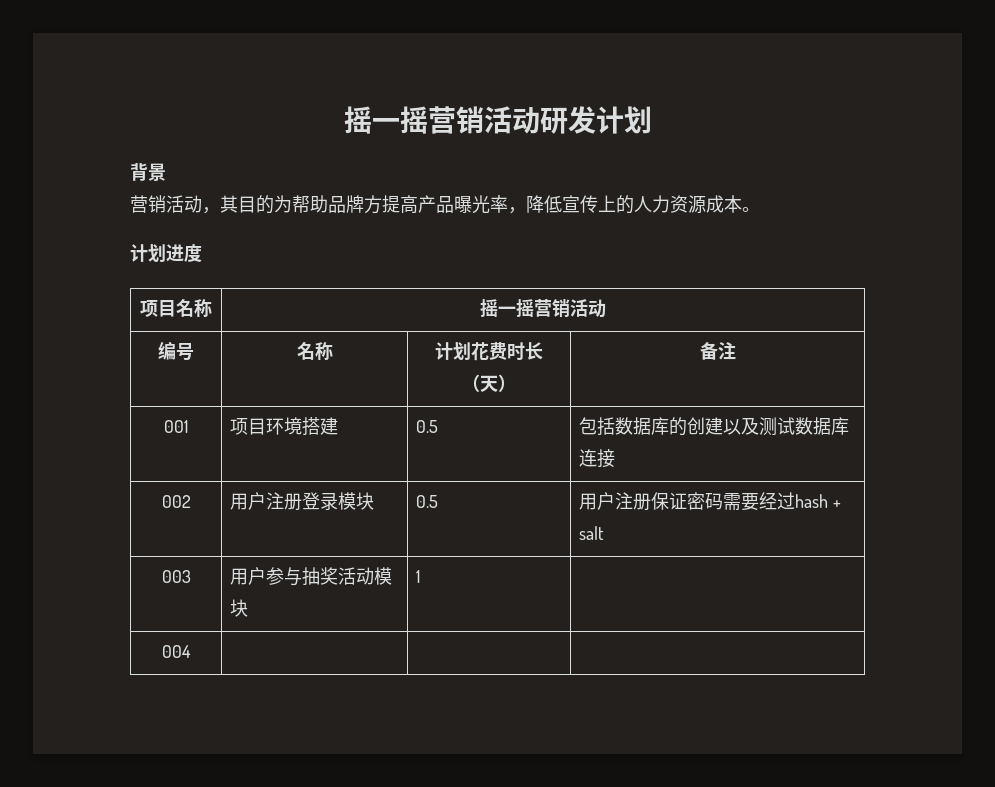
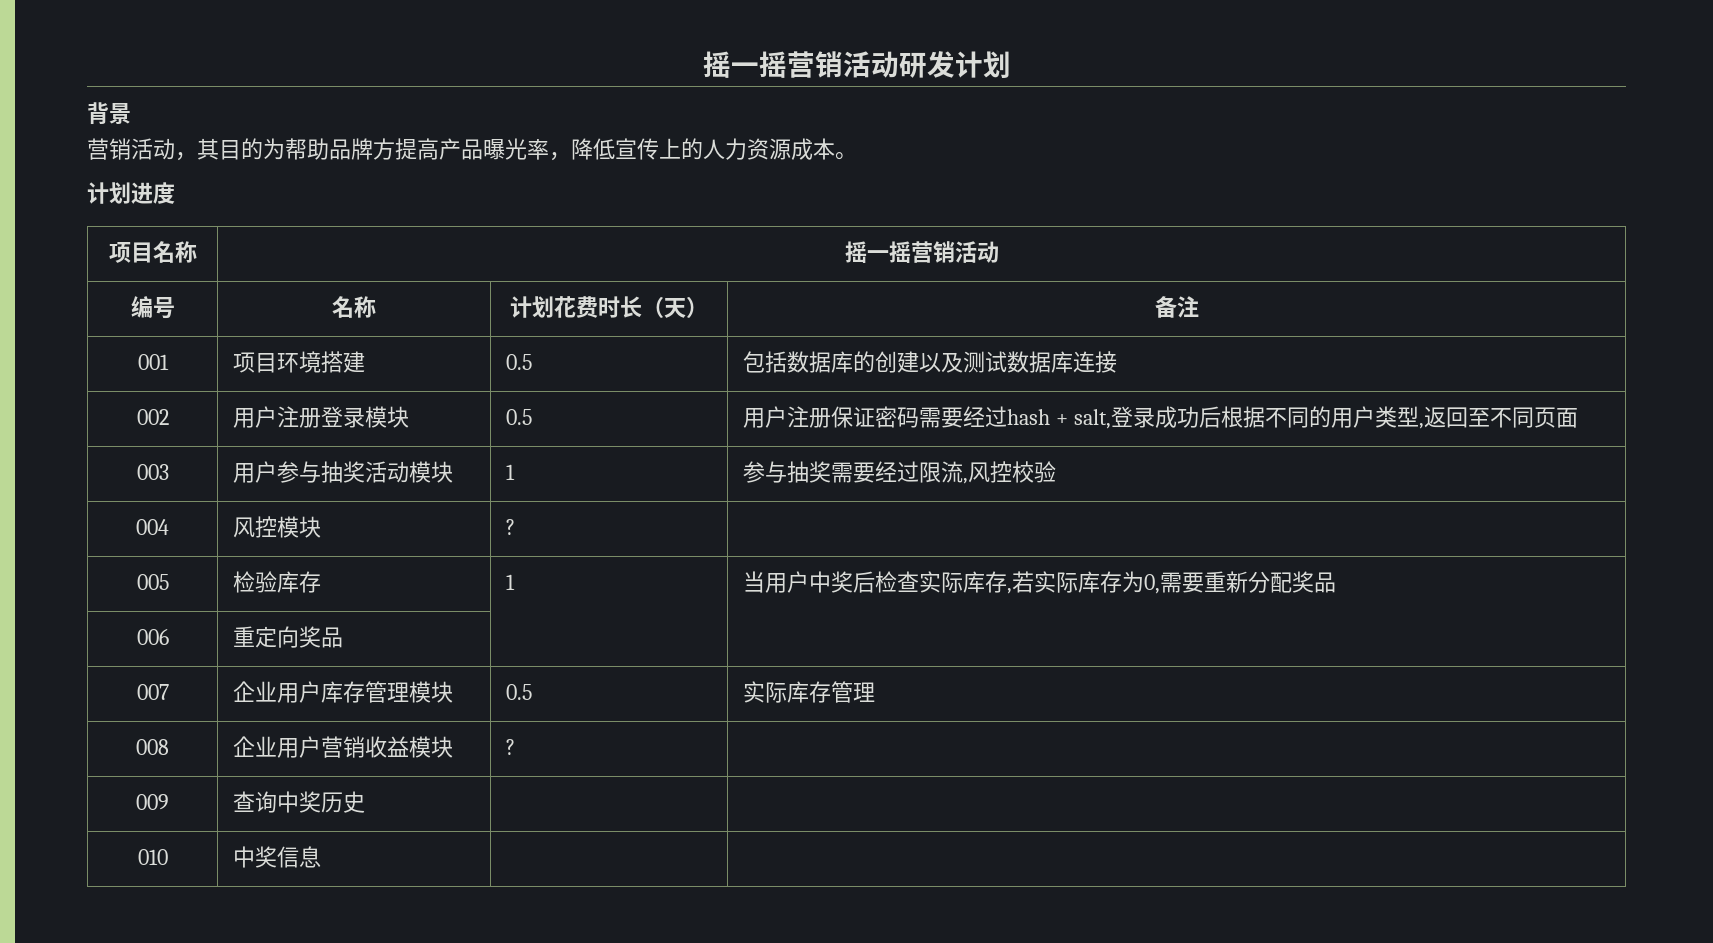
- 002 | 用户注册登录模块 | 0.5 | 用户注册保证密码需要经过hash + salt
+ 002 | 用户注册登录模块 | 0.5 | 用户注册保证密码需要经过hash + salt,登录成功后根据不同的用户类型,返回至不同页面
- 003 | 用户参与抽奖活动模块 | 1 |
- 004 | | |
+ 003 | 用户参与抽奖活动模块 | 1 | 参与抽奖需要经过限流,风控校验
+ 004 | 风控模块 | ? |
+ 005 | 检验库存 | 1 | 当用户中奖后检查实际库存,若实际库存为0,需要重新分配奖品
+ 006 | 重定向奖品 | |
+ 007 | 企业用户库存管理模块 | 0.5 | 实际库存管理
+ 008 | 企业用户营销收益模块 | ? |
+ 009 | 查询中奖历史 | |
+ 010 | 中奖信息 | |

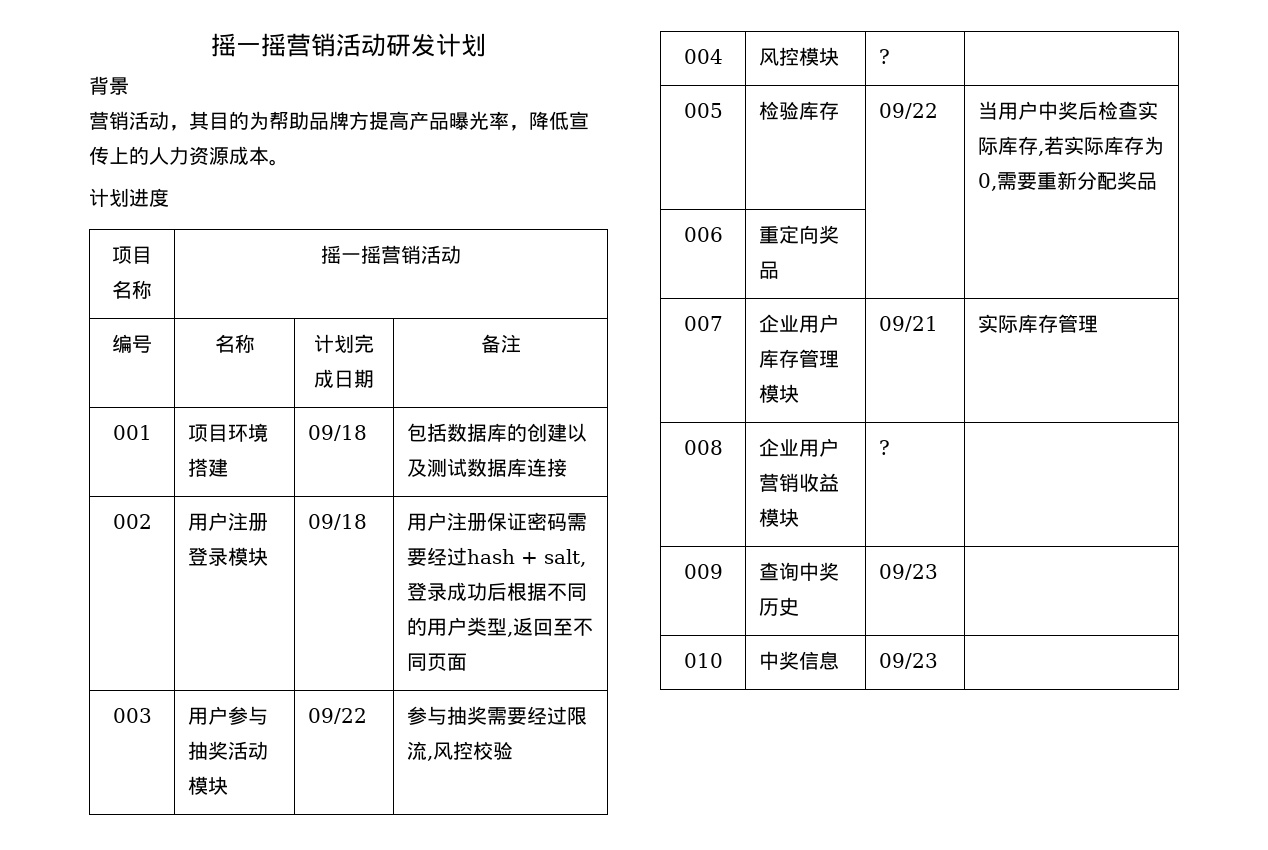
- 编号 | 名称 | 计划花费时长（天） | 备注
+ 编号 | 名称 | 计划完成日期 | 备注
- 001 | 项目环境搭建 | 0.5 | 包括数据库的创建以及测试数据库连接
+ 001 | 项目环境搭建 | 09/18 | 包括数据库的创建以及测试数据库连接
- 002 | 用户注册登录模块 | 0.5 | 用户注册保证密码需要经过hash + salt,登录成功后根据不同的用户类型,返回至不同页面
+ 002 | 用户注册登录模块 | 09/18 | 用户注册保证密码需要经过hash + salt,登录成功后根据不同的用户类型,返回至不同页面
- 003 | 用户参与抽奖活动模块 | 1 | 参与抽奖需要经过限流,风控校验
+ 003 | 用户参与抽奖活动模块 | 09/22 | 参与抽奖需要经过限流,风控校验
- 005 | 检验库存 | 1 | 当用户中奖后检查实际库存,若实际库存为0,需要重新分配奖品
+ 005 | 检验库存 | 09/22 | 当用户中奖后检查实际库存,若实际库存为0,需要重新分配奖品
- 007 | 企业用户库存管理模块 | 0.5 | 实际库存管理
+ 007 | 企业用户库存管理模块 | 09/21 | 实际库存管理
- 009 | 查询中奖历史 | |
+ 009 | 查询中奖历史 | 09/23 |
- 010 | 中奖信息 | |
+ 010 | 中奖信息 | 09/23 |

